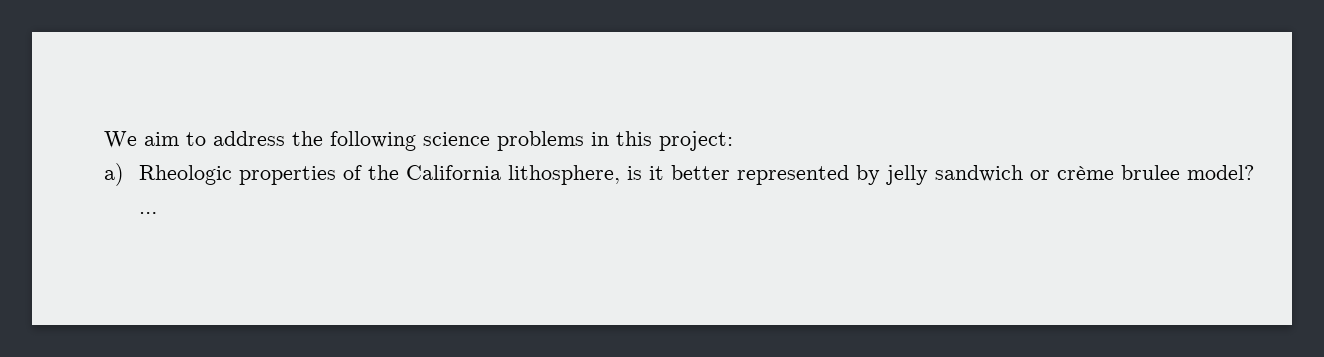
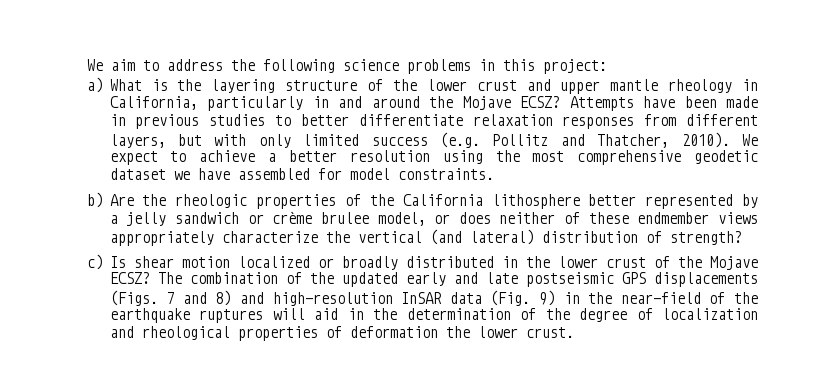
- a) Rheologic properties of the California lithosphere, is it better represented by jelly sandwich or crème brulee model? …
+ a) What is the layering structure of the lower crust and upper mantle rheology in California, particularly in and around the Mojave ECSZ? Attempts have been made in previous studies to better differentiate relaxation responses from different layers, but with only limited success (e.g. Pollitz and Thatcher, 2010). We expect to achieve a better resolution using the most comprehensive geodetic dataset we have assembled for model constraints.
+ b) Are the rheologic properties of the California lithosphere better represented by a jelly sandwich or crème brulee model, or does neither of these endmember views appropriately characterize the vertical (and lateral) distribution of strength?
+ c) Is shear motion localized or broadly distributed in the lower crust of the Mojave ECSZ? The combination of the updated early and late postseismic GPS displacements (Figs. 7 and 8) and high-resolution InSAR data (Fig. 9) in the near-field of the earthquake ruptures will aid in the determination of the degree of localization and rheological properties of deformation the lower crust.

